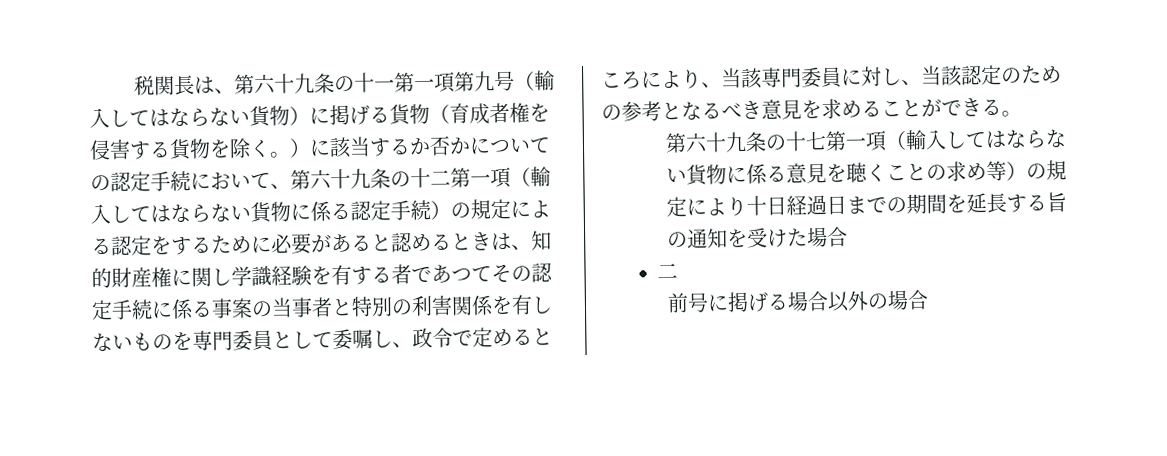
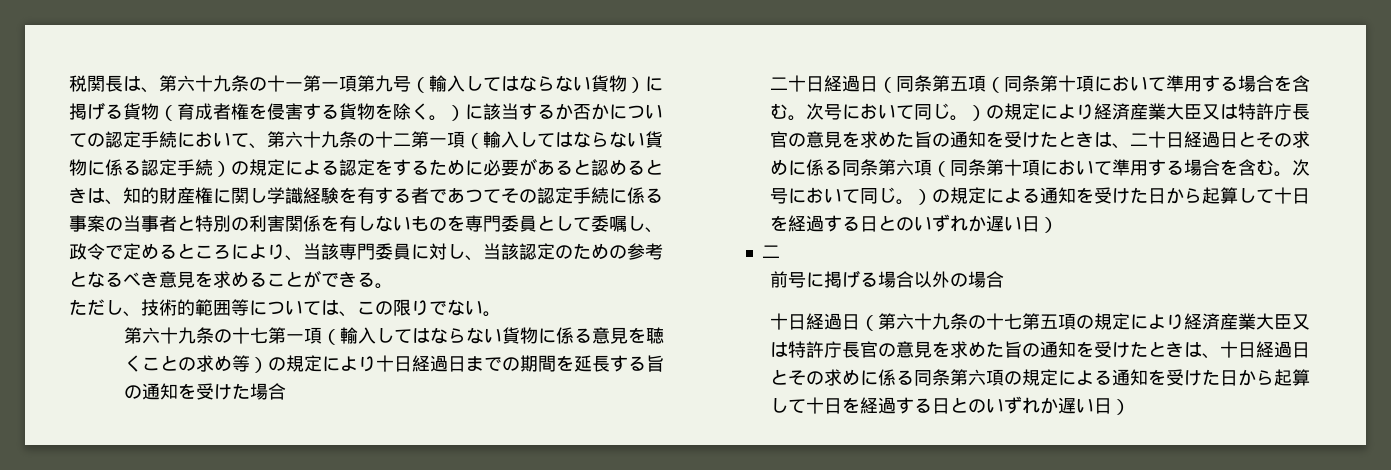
+ ただし、技術的範囲等については、この限りでない。
+ 二十日経過日（同条第五項（同条第十項において準用する場合を含む。次号において同じ。）の規定により経済産業大臣又は特許庁長官の意見を求めた旨の通知を受けたときは、二十日経過日とその求めに係る同条第六項（同条第十項において準用する場合を含む。次号において同じ。）の規定による通知を受けた日から起算して十日を経過する日とのいずれか遅い日）
+ 十日経過日（第六十九条の十七第五項の規定により経済産業大臣又は特許庁長官の意見を求めた旨の通知を受けたときは、十日経過日とその求めに係る同条第六項の規定による通知を受けた日から起算して十日を経過する日とのいずれか遅い日）

